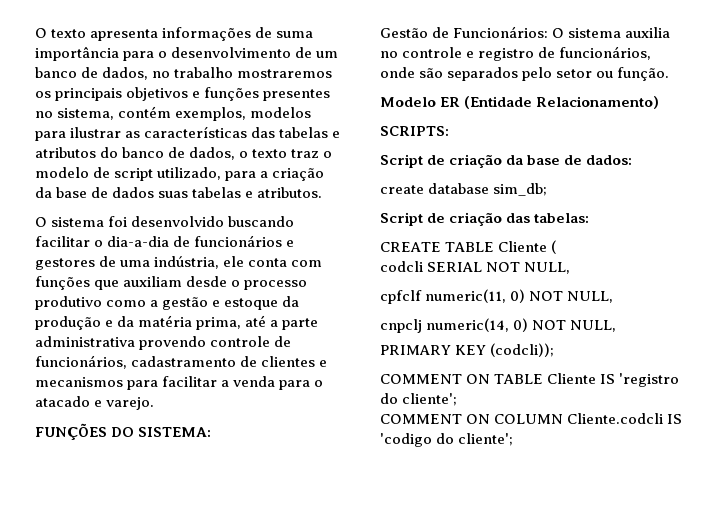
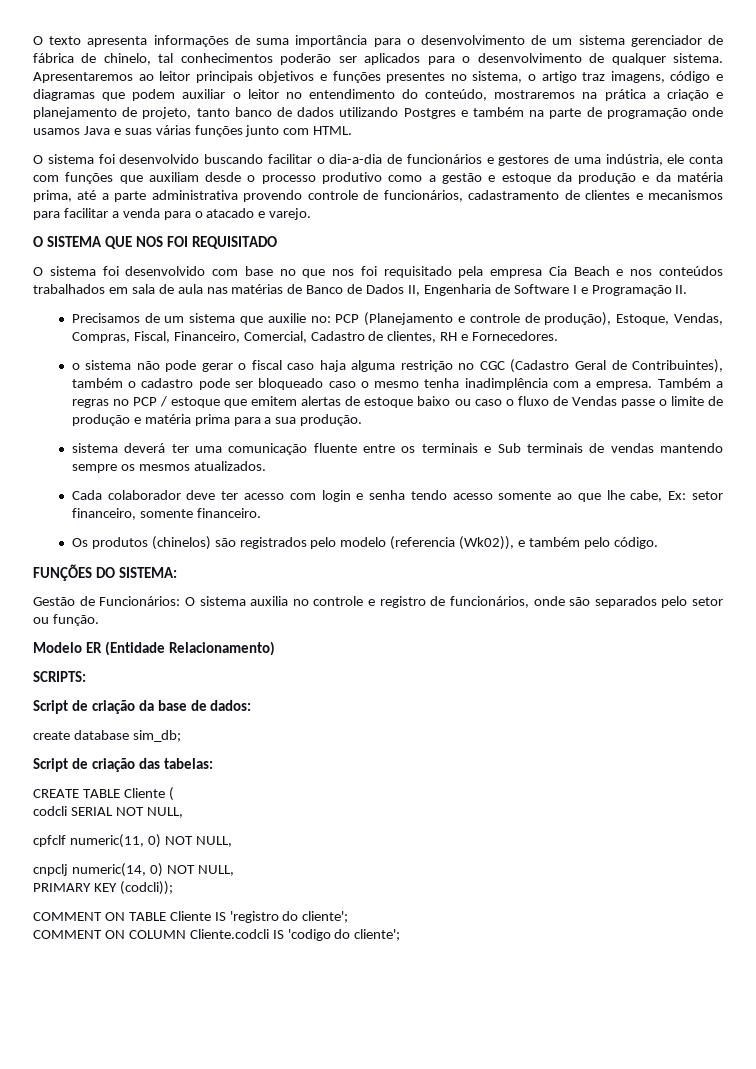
- O texto apresenta informações de suma importância para o desenvolvimento de um banco de dados, no trabalho mostraremos os principais objetivos e funções presentes no sistema, contém exemplos, modelos para ilustrar as características das tabelas e atributos do banco de dados, o texto traz o modelo de script utilizado, para a criação da base de dados suas tabelas e atributos.
+ O texto apresenta informações de suma importância para o desenvolvimento de um sistema gerenciador de fábrica de chinelo, tal conhecimentos poderão ser aplicados para o desenvolvimento de qualquer sistema. Apresentaremos ao leitor principais objetivos e funções presentes no sistema, o artigo traz imagens, código e diagramas que podem auxiliar o leitor no entendimento do conteúdo, mostraremos na prática a criação e planejamento de projeto, tanto banco de dados utilizando Postgres e também na parte de programação onde usamos Java e suas várias funções junto com HTML.
+ O SISTEMA QUE NOS FOI REQUISITADO
+ O sistema foi desenvolvido com base no que nos foi requisitado pela empresa Cia Beach e nos conteúdos trabalhados em sala de aula nas matérias de Banco de Dados II, Engenharia de Software I e Programação II.
+ Precisamos de um sistema que auxilie no: PCP (Planejamento e controle de produção), Estoque, Vendas, Compras, Fiscal, Financeiro, Comercial, Cadastro de clientes, RH e Fornecedores.
+ o sistema não pode gerar o fiscal caso haja alguma restrição no CGC (Cadastro Geral de Contribuintes), também o cadastro pode ser bloqueado caso o mesmo tenha inadimplência com a empresa. Também a regras no PCP / estoque que emitem alertas de estoque baixo ou caso o fluxo de Vendas passe o limite de produção e matéria prima para a sua produção.
+ sistema deverá ter uma comunicação fluente entre os terminais e Sub terminais de vendas mantendo sempre os mesmos atualizados.
+ Cada colaborador deve ter acesso com login e senha tendo acesso somente ao que lhe cabe, Ex: setor financeiro, somente financeiro.
+ Os produtos (chinelos) são registrados pelo modelo (referencia (Wk02)), e também pelo código.

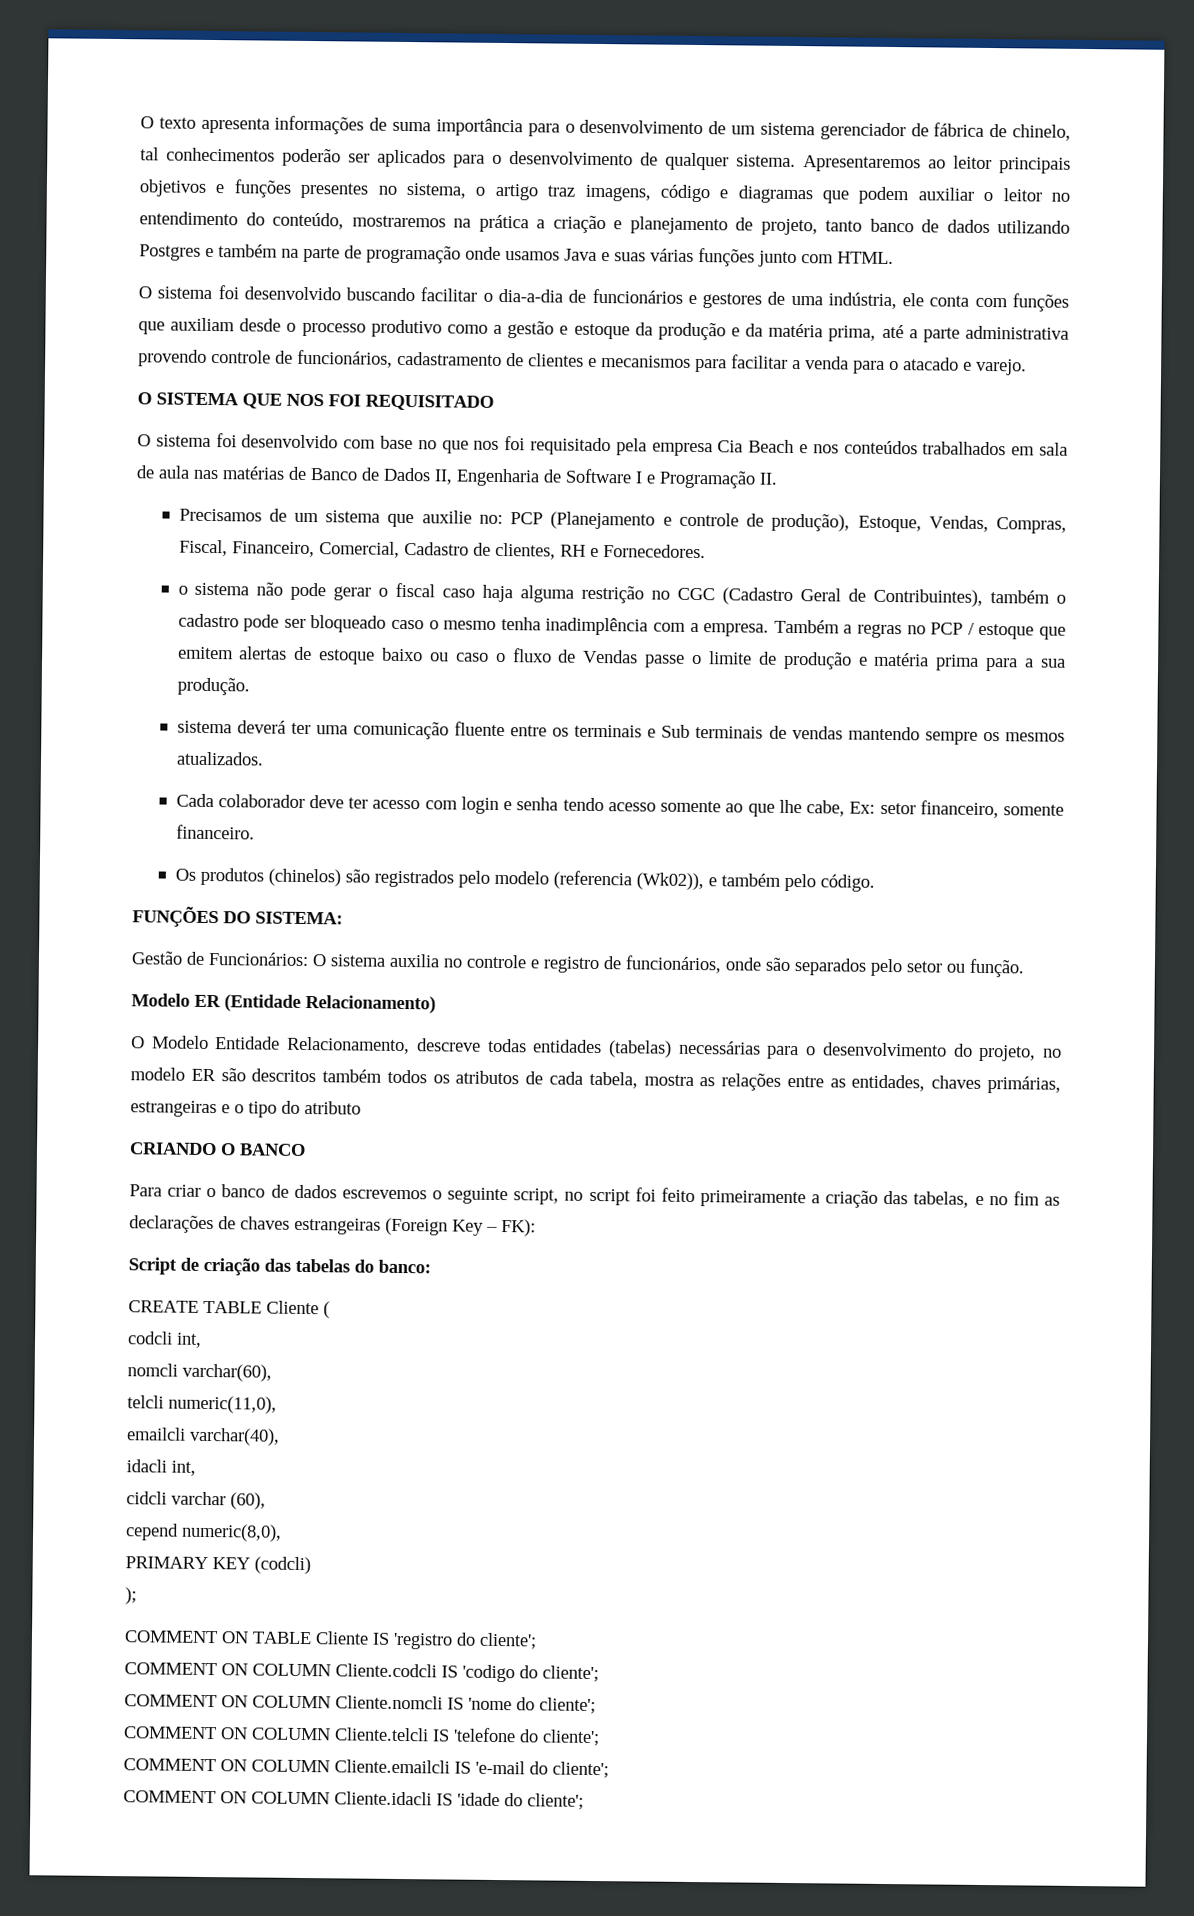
- SCRIPTS:
- Script de criação da base de dados:
- create database sim_db;
+ O Modelo Entidade Relacionamento, descreve todas entidades (tabelas) necessárias para o desenvolvimento do projeto, no modelo ER são descritos também todos os atributos de cada tabela, mostra as relações entre as entidades, chaves primárias, estrangeiras e o tipo do atributo
+ CRIANDO O BANCO
+ Para criar o banco de dados escrevemos o seguinte script, no script foi feito primeiramente a criação das tabelas, e no fim as declarações de chaves estrangeiras (Foreign Key – FK):
- Script de criação das tabelas:
+ Script de criação das tabelas do banco:
- codcli SERIAL NOT NULL,
- cpfclf numeric(11, 0) NOT NULL,
- cnpclj numeric(14, 0) NOT NULL,
+ codcli int,
+ nomcli varchar(60),
+ telcli numeric(11,0),
+ emailcli varchar(40),
+ idacli int,
+ cidcli varchar (60),
+ cepend numeric(8,0),
- PRIMARY KEY (codcli));
+ PRIMARY KEY (codcli)
+ );
+ COMMENT ON COLUMN Cliente.nomcli IS 'nome do cliente';
+ COMMENT ON COLUMN Cliente.telcli IS 'telefone do cliente';
+ COMMENT ON COLUMN Cliente.emailcli IS 'e-mail do cliente';
+ COMMENT ON COLUMN Cliente.idacli IS 'idade do cliente';

